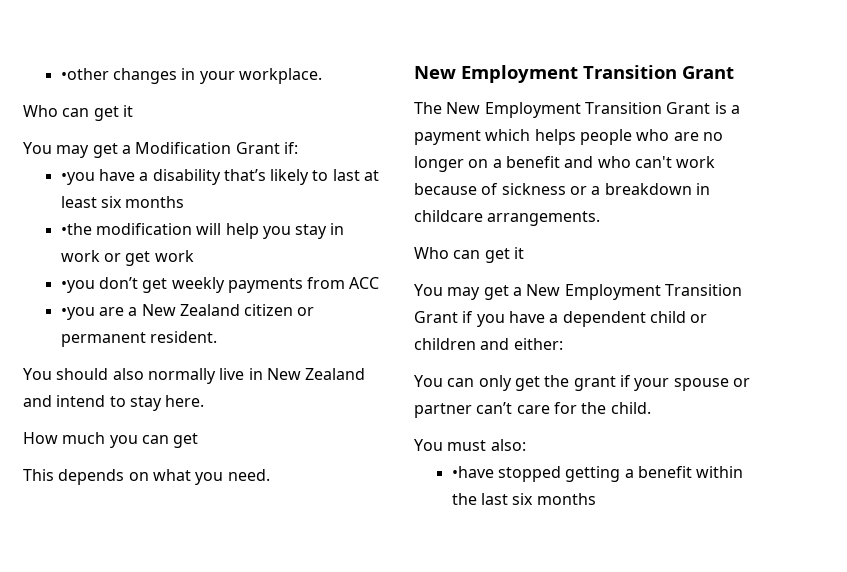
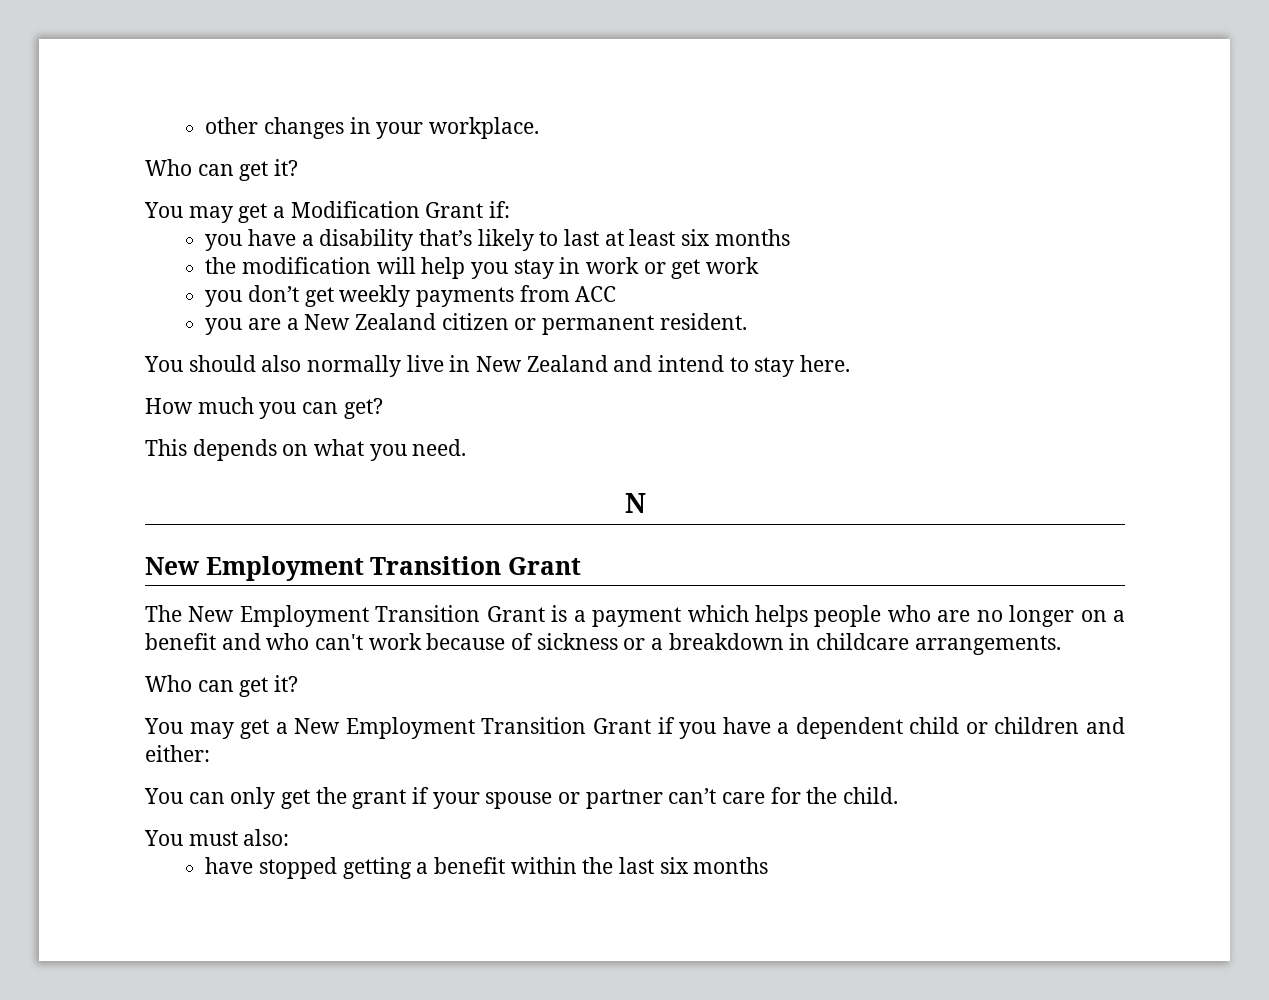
- •other changes in your workplace.
- Who can get it
+ other changes in your workplace.
+ Who can get it?
- •you have a disability that’s likely to last at least six months
+ you have a disability that’s likely to last at least six months
- •the modification will help you stay in work or get work
+ the modification will help you stay in work or get work
- •you don’t get weekly payments from ACC
+ you don’t get weekly payments from ACC
- •you are a New Zealand citizen or permanent resident.
+ you are a New Zealand citizen or permanent resident.
- How much you can get
+ How much you can get?
+ N
  The New Employment Transition Grant is a payment which helps people who are no longer on a benefit and who can't work because of sickness or a breakdown in childcare arrangements.
- Who can get it
+ Who can get it?
- •have stopped getting a benefit within the last six months
+ have stopped getting a benefit within the last six months

